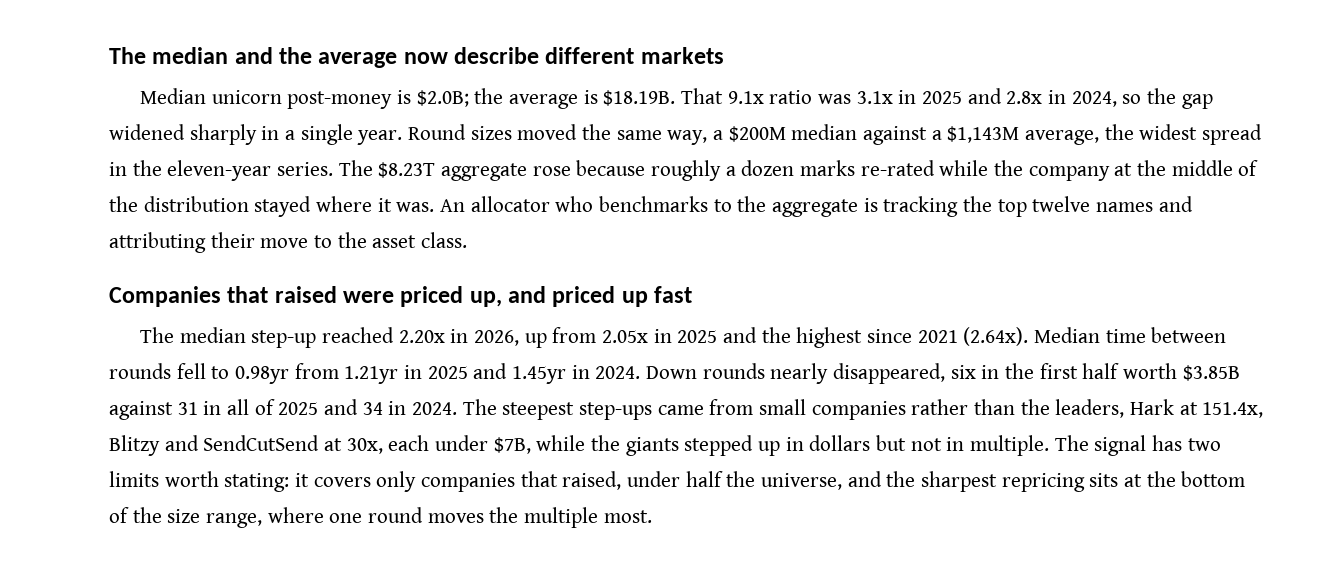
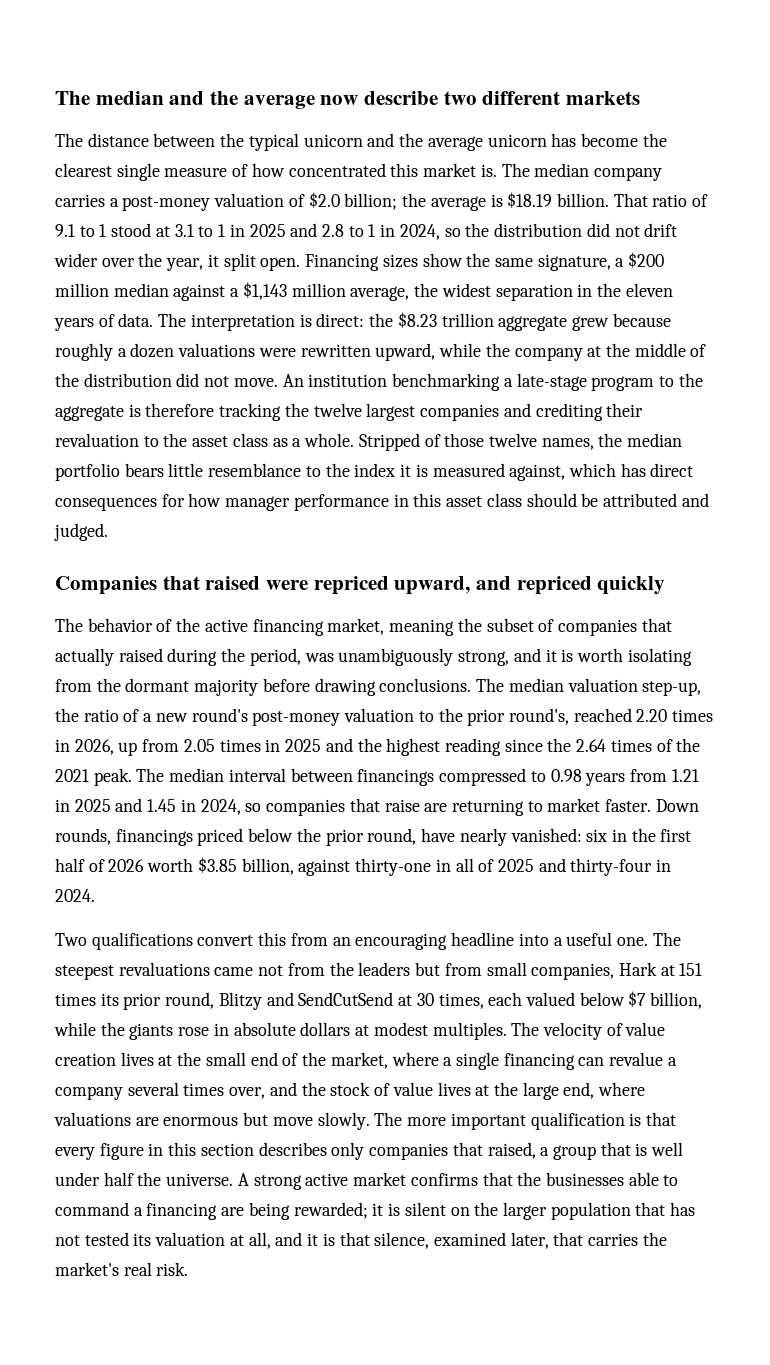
- The median and the average now describe different markets
+ The median and the average now describe two different markets
- Median unicorn post-money is $2.0B; the average is $18.19B. That 9.1x ratio was 3.1x in 2025 and 2.8x in 2024, so the gap widened sharply in a single year. Round sizes moved the same way, a $200M median against a $1,143M average, the widest spread in the eleven-year series. The $8.23T aggregate rose because roughly a dozen marks re-rated while the company at the middle of the distribution stayed where it was. An allocator who benchmarks to the aggregate is tracking the top twelve names and attributing their move to the asset class.
- Companies that raised were priced up, and priced up fast
- The median step-up reached 2.20x in 2026, up from 2.05x in 2025 and the highest since 2021 (2.64x). Median time between rounds fell to 0.98yr from 1.21yr in 2025 and 1.45yr in 2024. Down rounds nearly disappeared, six in the first half worth $3.85B against 31 in all of 2025 and 34 in 2024. The steepest step-ups came from small companies rather than the leaders, Hark at 151.4x, Blitzy and SendCutSend at 30x, each under $7B, while the giants stepped up in dollars but not in multiple. The signal has two limits worth stating: it covers only companies that raised, under half the universe, and the sharpest repricing sits at the bottom of the size range, where one round moves the multiple most.
+ The distance between the typical unicorn and the average unicorn has become the clearest single measure of how concentrated this market is. The median company carries a post-money valuation of $2.0 billion; the average is $18.19 billion. That ratio of 9.1 to 1 stood at 3.1 to 1 in 2025 and 2.8 to 1 in 2024, so the distribution did not drift wider over the year, it split open. Financing sizes show the same signature, a $200 million median against a $1,143 million average, the widest separation in the eleven years of data. The interpretation is direct: the $8.23 trillion aggregate grew because roughly a dozen valuations were rewritten upward, while the company at the middle of the distribution did not move. An institution benchmarking a late-stage program to the aggregate is therefore tracking the twelve largest companies and crediting their revaluation to the asset class as a whole. Stripped of those twelve names, the median portfolio bears little resemblance to the index it is measured against, which has direct consequences for how manager performance in this asset class should be attributed and judged.
+ Companies that raised were repriced upward, and repriced quickly
+ The behavior of the active financing market, meaning the subset of companies that actually raised during the period, was unambiguously strong, and it is worth isolating from the dormant majority before drawing conclusions. The median valuation step-up, the ratio of a new round's post-money valuation to the prior round's, reached 2.20 times in 2026, up from 2.05 times in 2025 and the highest reading since the 2.64 times of the 2021 peak. The median interval between financings compressed to 0.98 years from 1.21 in 2025 and 1.45 in 2024, so companies that raise are returning to market faster. Down rounds, financings priced below the prior round, have nearly vanished: six in the first half of 2026 worth $3.85 billion, against thirty-one in all of 2025 and thirty-four in 2024.
+ Two qualifications convert this from an encouraging headline into a useful one. The steepest revaluations came not from the leaders but from small companies, Hark at 151 times its prior round, Blitzy and SendCutSend at 30 times, each valued below $7 billion, while the giants rose in absolute dollars at modest multiples. The velocity of value creation lives at the small end of the market, where a single financing can revalue a company several times over, and the stock of value lives at the large end, where valuations are enormous but move slowly. The more important qualification is that every figure in this section describes only companies that raised, a group that is well under half the universe. A strong active market confirms that the businesses able to command a financing are being rewarded; it is silent on the larger population that has not tested its valuation at all, and it is that silence, examined later, that carries the market's real risk.

